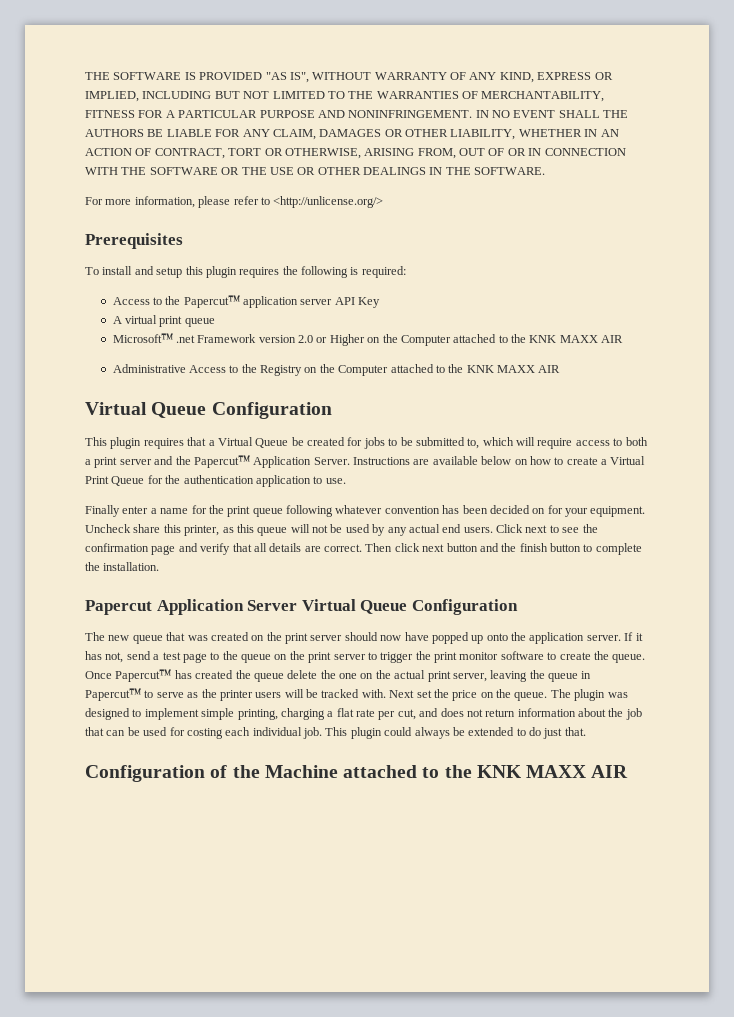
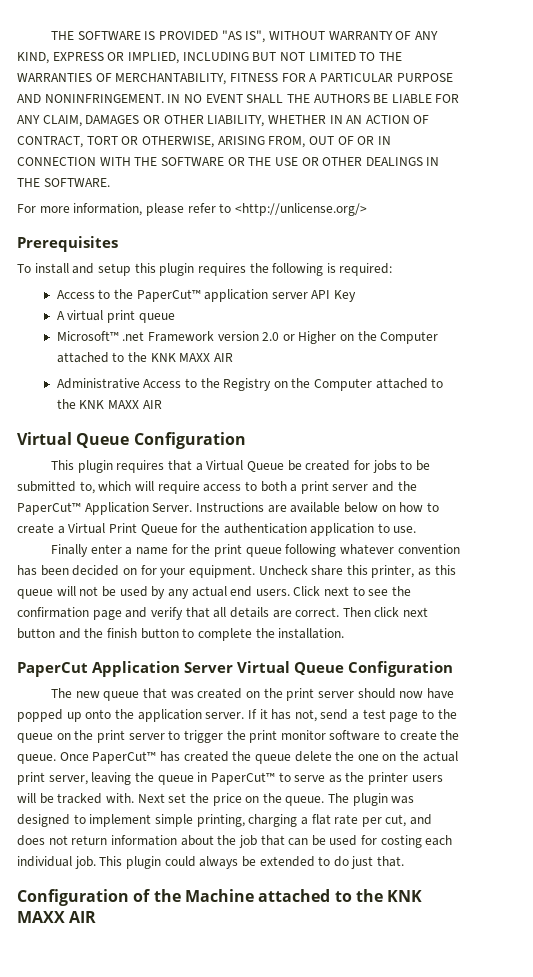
- Access to the Papercut™ application server API Key
+ Access to the PaperCut™ application server API Key
- This plugin requires that a Virtual Queue be created for jobs to be submitted to, which will require access to both a print server and the Papercut™ Application Server.
+ This plugin requires that a Virtual Queue be created for jobs to be submitted to, which will require access to both a print server and the PaperCut™ Application Server.
- Papercut Application Server Virtual Queue Configuration
+ PaperCut Application Server Virtual Queue Configuration
- Once Papercut™ has created the queue delete the one on the actual print server, leaving the queue in Papercut™ to serve as the printer users will be tracked with.
+ Once PaperCut™ has created the queue delete the one on the actual print server, leaving the queue in PaperCut™ to serve as the printer users will be tracked with.

